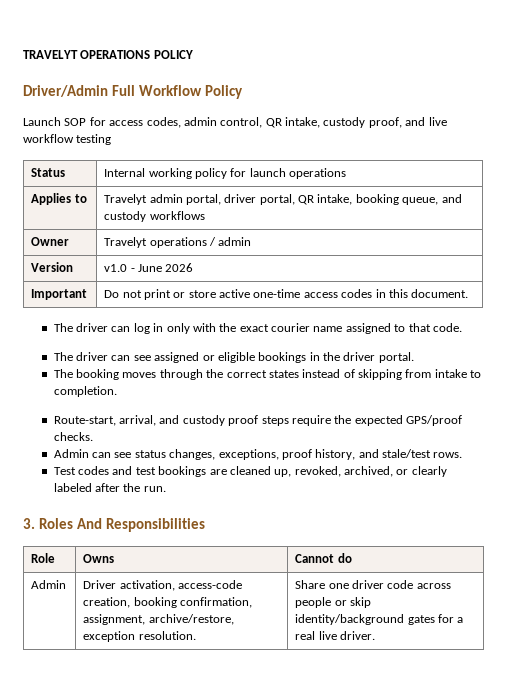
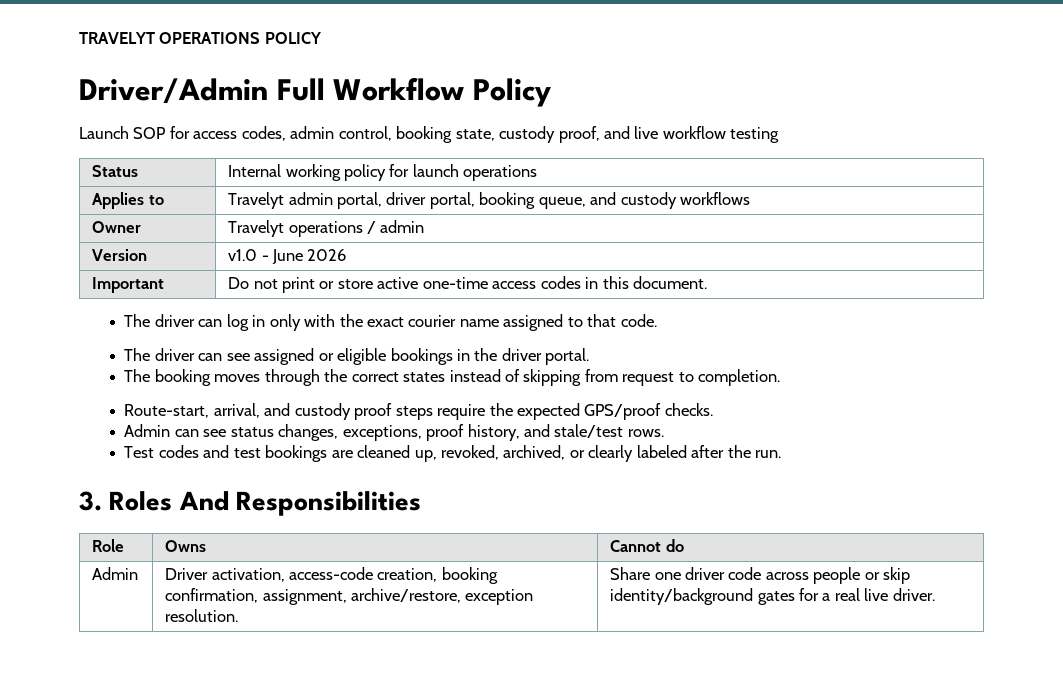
- Launch SOP for access codes, admin control, QR intake, custody proof, and live workflow testing
+ Launch SOP for access codes, admin control, booking state, custody proof, and live workflow testing
- Applies to | Travelyt admin portal, driver portal, QR intake, booking queue, and custody workflows
+ Applies to | Travelyt admin portal, driver portal, booking queue, and custody workflows
- The booking moves through the correct states instead of skipping from intake to completion.
+ The booking moves through the correct states instead of skipping from request to completion.

